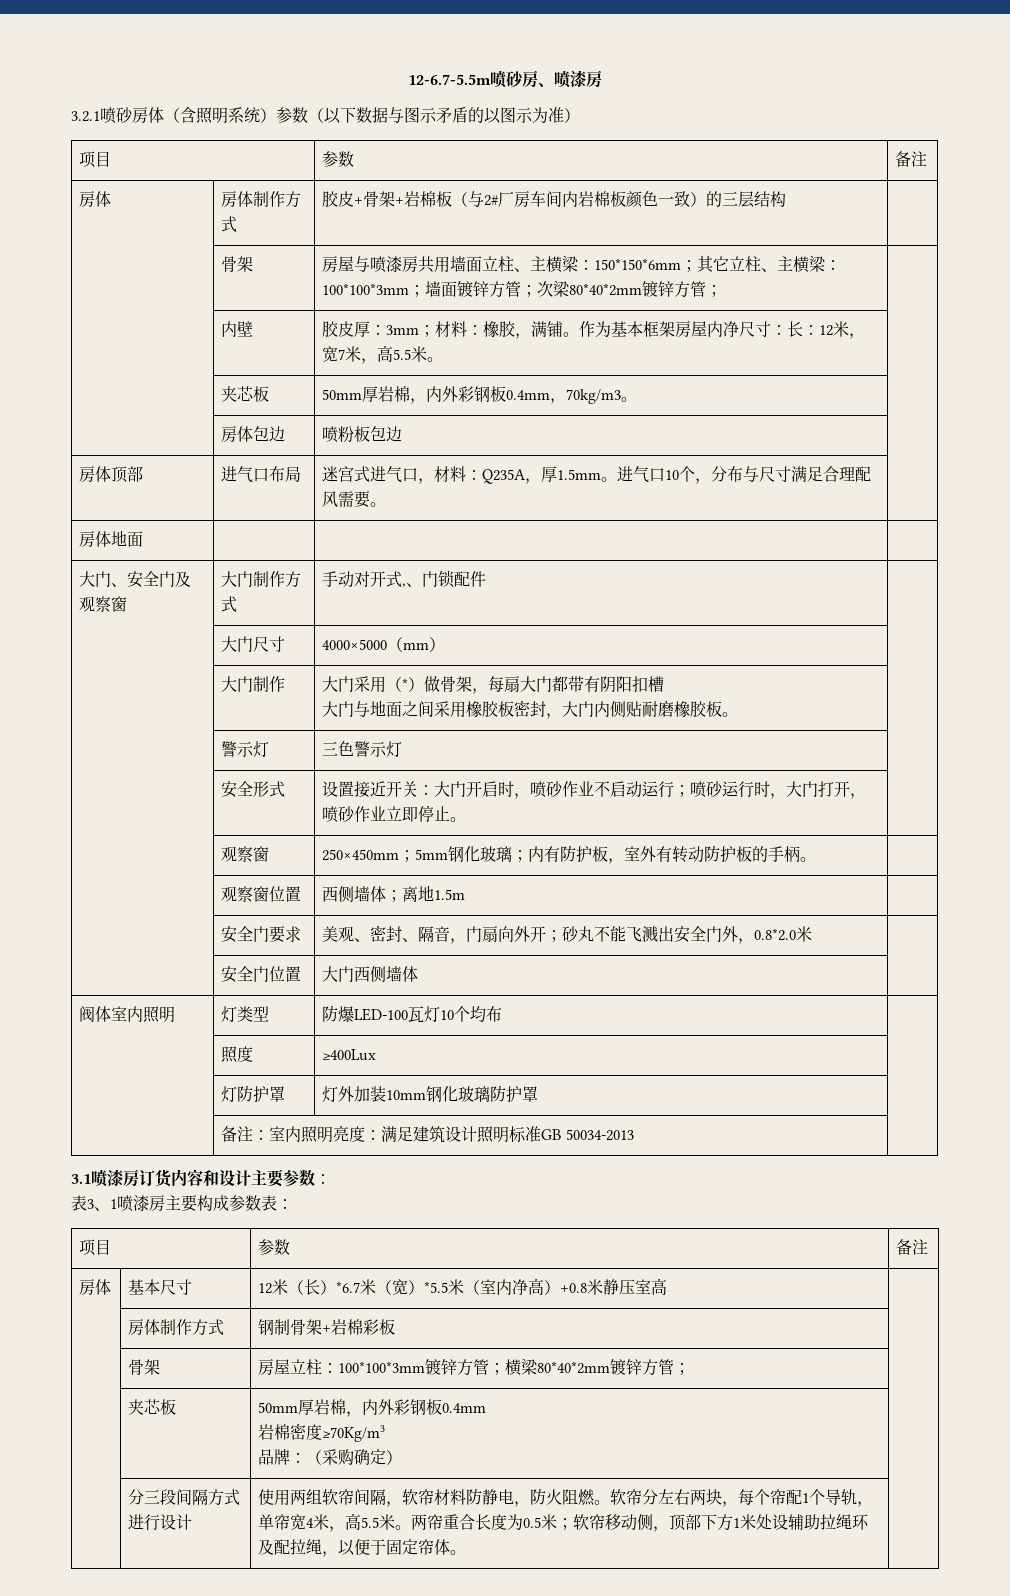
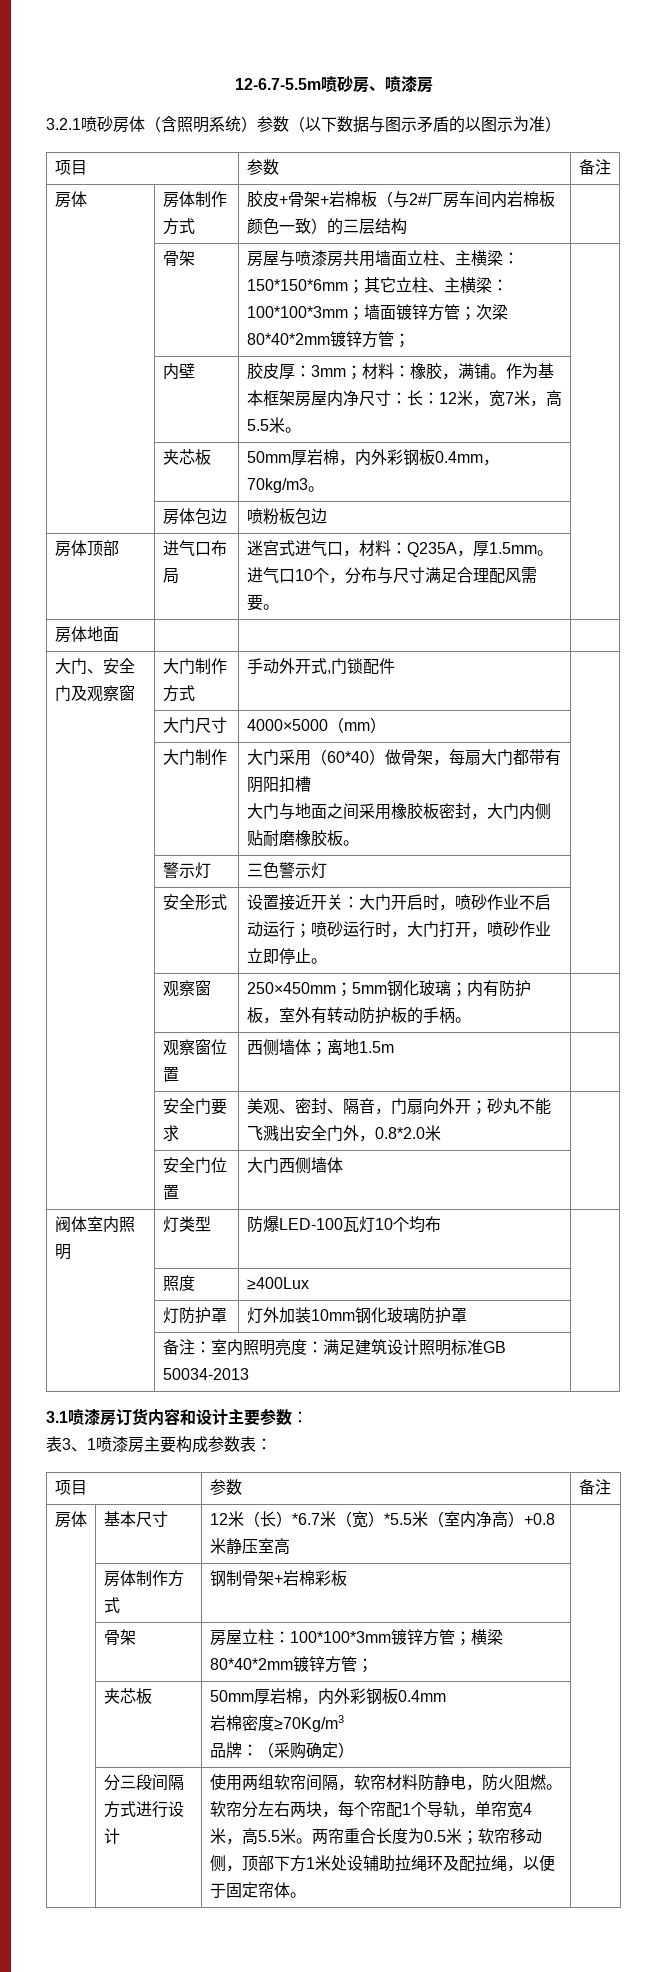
- 大门、安全门及观察窗 | 大门制作方式 | 手动对开式,、门锁配件 |
+ 大门、安全门及观察窗 | 大门制作方式 | 手动外开式,门锁配件 |
- | 大门制作 | 大门采用（*）做骨架，每扇大门都带有阴阳扣槽
+ | 大门制作 | 大门采用（60*40）做骨架，每扇大门都带有阴阳扣槽

